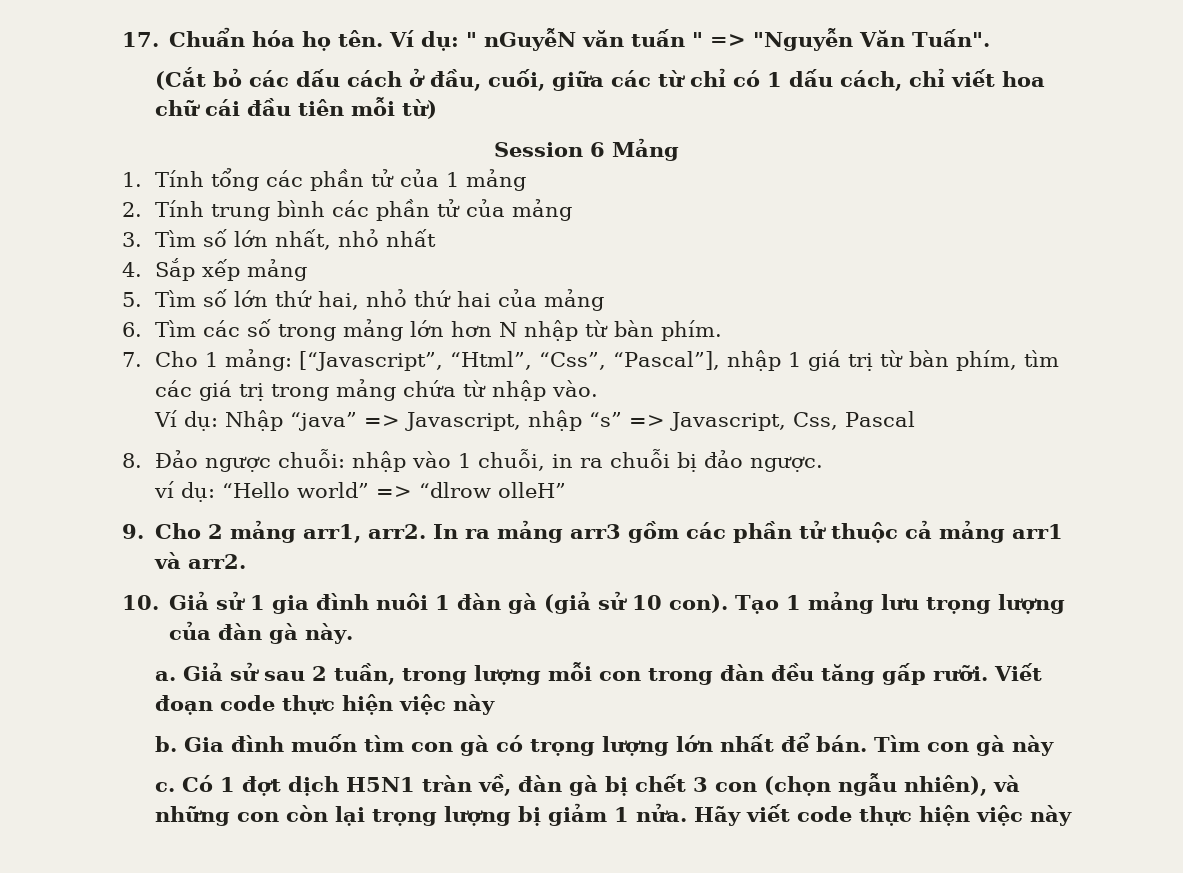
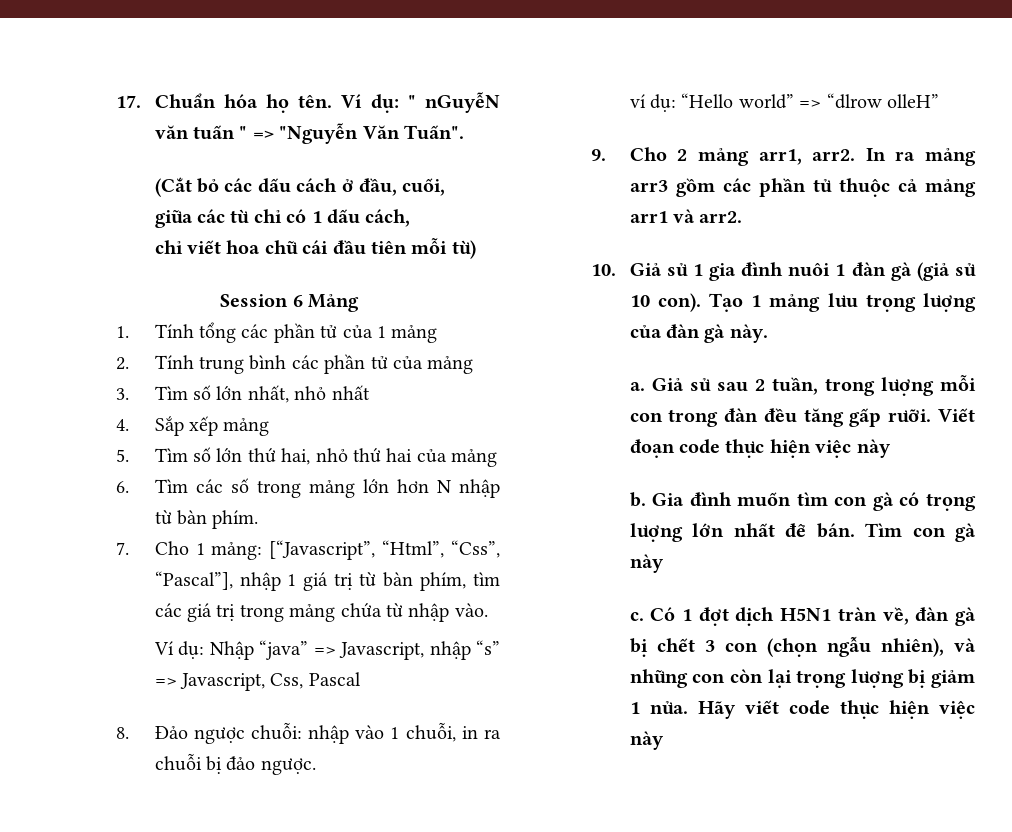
- (Cắt bỏ các dấu cách ở đầu, cuối, giữa các từ chỉ có 1 dấu cách, chỉ viết hoa chữ cái đầu tiên mỗi từ)
+ (Cắt bỏ các dấu cách ở đầu, cuối,
+ giữa các từ chỉ có 1 dấu cách,
+ chỉ viết hoa chữ cái đầu tiên mỗi từ)

